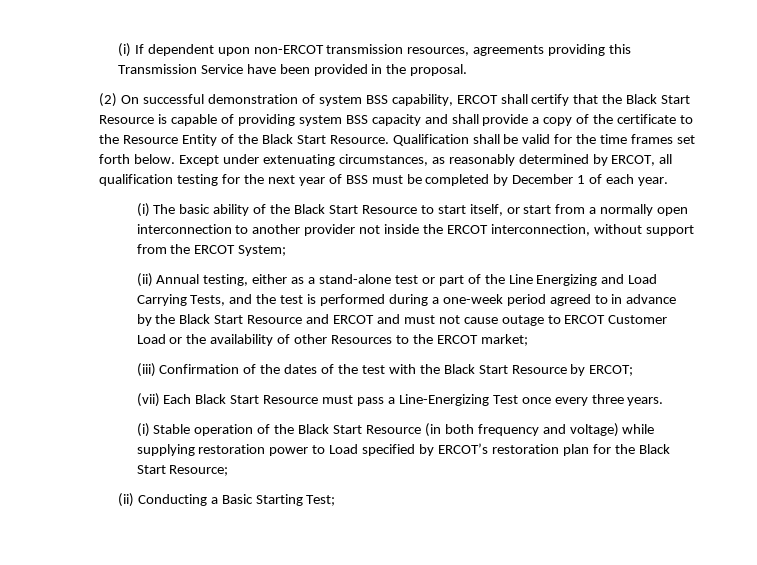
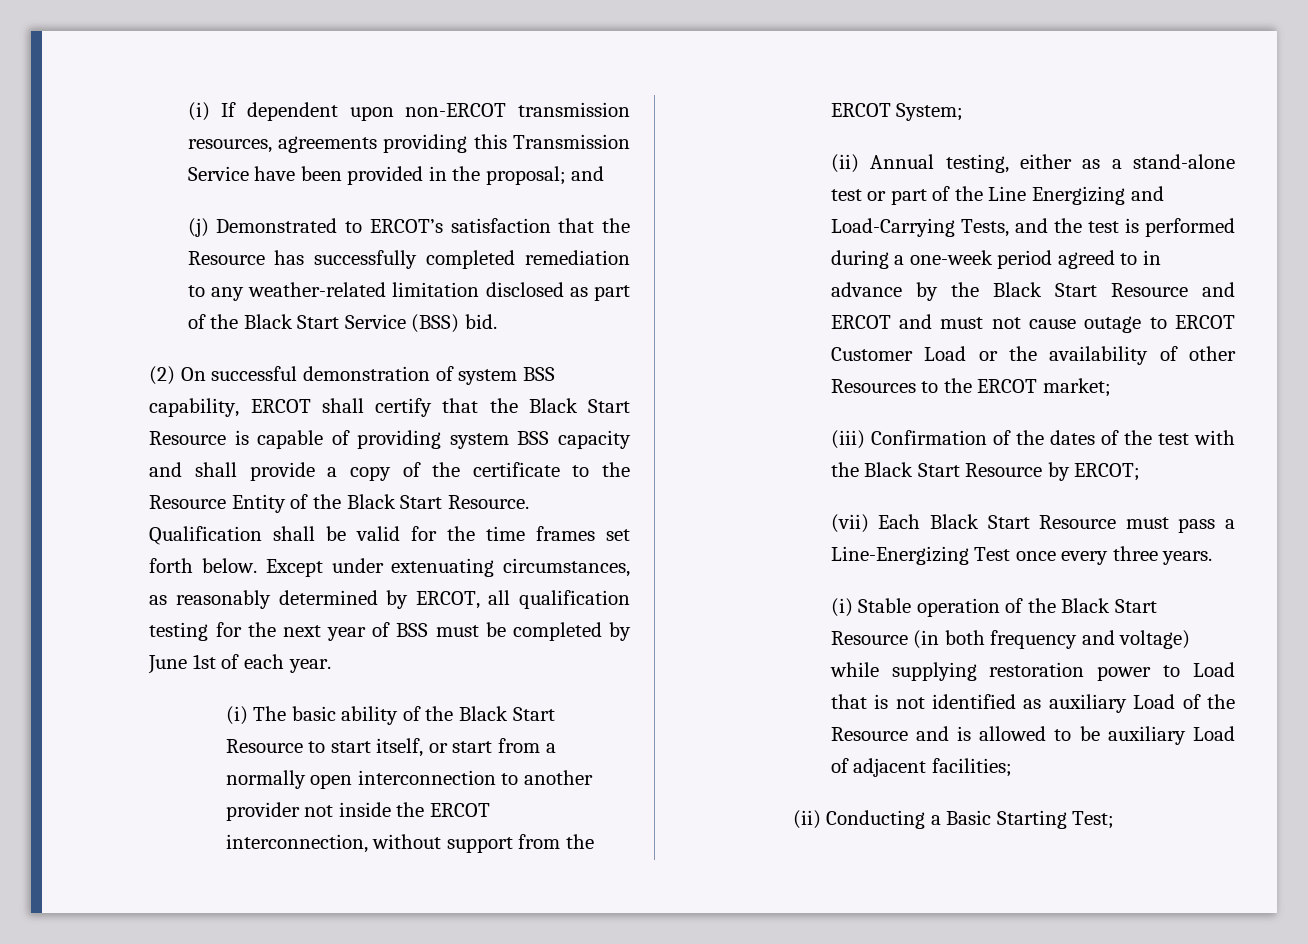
- (i) If dependent upon non-ERCOT transmission resources, agreements providing this Transmission Service have been provided in the proposal.
+ (i) If dependent upon non-ERCOT transmission resources, agreements providing this Transmission Service have been provided in the proposal; and
+ (j) Demonstrated to ERCOT’s satisfaction that the Resource has successfully completed remediation to any weather-related limitation disclosed as part of the Black Start Service (BSS) bid.
- Except under extenuating circumstances, as reasonably determined by ERCOT, all qualification testing for the next year of BSS must be completed by December 1 of each year.
+ Except under extenuating circumstances, as reasonably determined by ERCOT, all qualification testing for the next year of BSS must be completed by June 1st of each year.
- (ii) Annual testing, either as a stand-alone test or part of the Line Energizing and Load Carrying Tests, and the test is performed during a one-week period agreed to in advance by the Black Start Resource and ERCOT and must not cause outage to ERCOT Customer Load or the availability of other Resources to the ERCOT market;
+ (ii) Annual testing, either as a stand-alone test or part of the Line Energizing and Load-Carrying Tests, and the test is performed during a one-week period agreed to in advance by the Black Start Resource and ERCOT and must not cause outage to ERCOT Customer Load or the availability of other Resources to the ERCOT market;
- (i) Stable operation of the Black Start Resource (in both frequency and voltage) while supplying restoration power to Load specified by ERCOT’s restoration plan for the Black Start Resource;
+ (i) Stable operation of the Black Start Resource (in both frequency and voltage) while supplying restoration power to Load that is not identified as auxiliary Load of the Resource and is allowed to be auxiliary Load of adjacent facilities;

